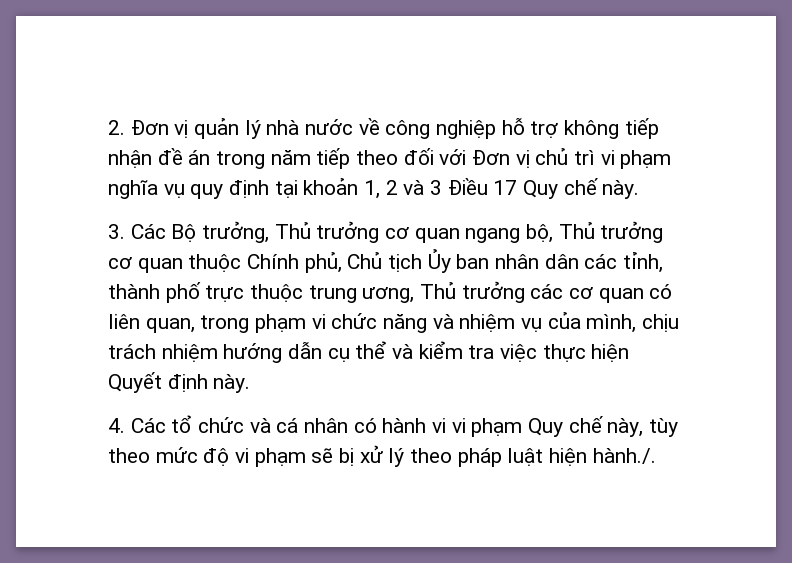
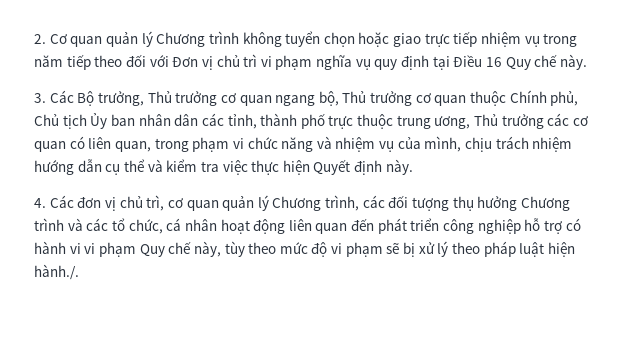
- 2. Đơn vị quản lý nhà nước về công nghiệp hỗ trợ không tiếp nhận đề án trong năm tiếp theo đối với Đơn vị chủ trì vi phạm nghĩa vụ quy định tại khoản 1, 2 và 3 Điều 17 Quy chế này.
+ 2. Cơ quan quản lý Chương trình không tuyển chọn hoặc giao trực tiếp nhiệm vụ trong năm tiếp theo đối với Đơn vị chủ trì vi phạm nghĩa vụ quy định tại Điều 16 Quy chế này.
- 4. Các tổ chức và cá nhân có hành vi vi phạm Quy chế này, tùy theo mức độ vi phạm sẽ bị xử lý theo pháp luật hiện hành./.
+ 4. Các đơn vị chủ trì, cơ quan quản lý Chương trình, các đối tượng thụ hưởng Chương trình và các tổ chức, cá nhân hoạt động liên quan đến phát triển công nghiệp hỗ trợ có hành vi vi phạm Quy chế này, tùy theo mức độ vi phạm sẽ bị xử lý theo pháp luật hiện hành./.

